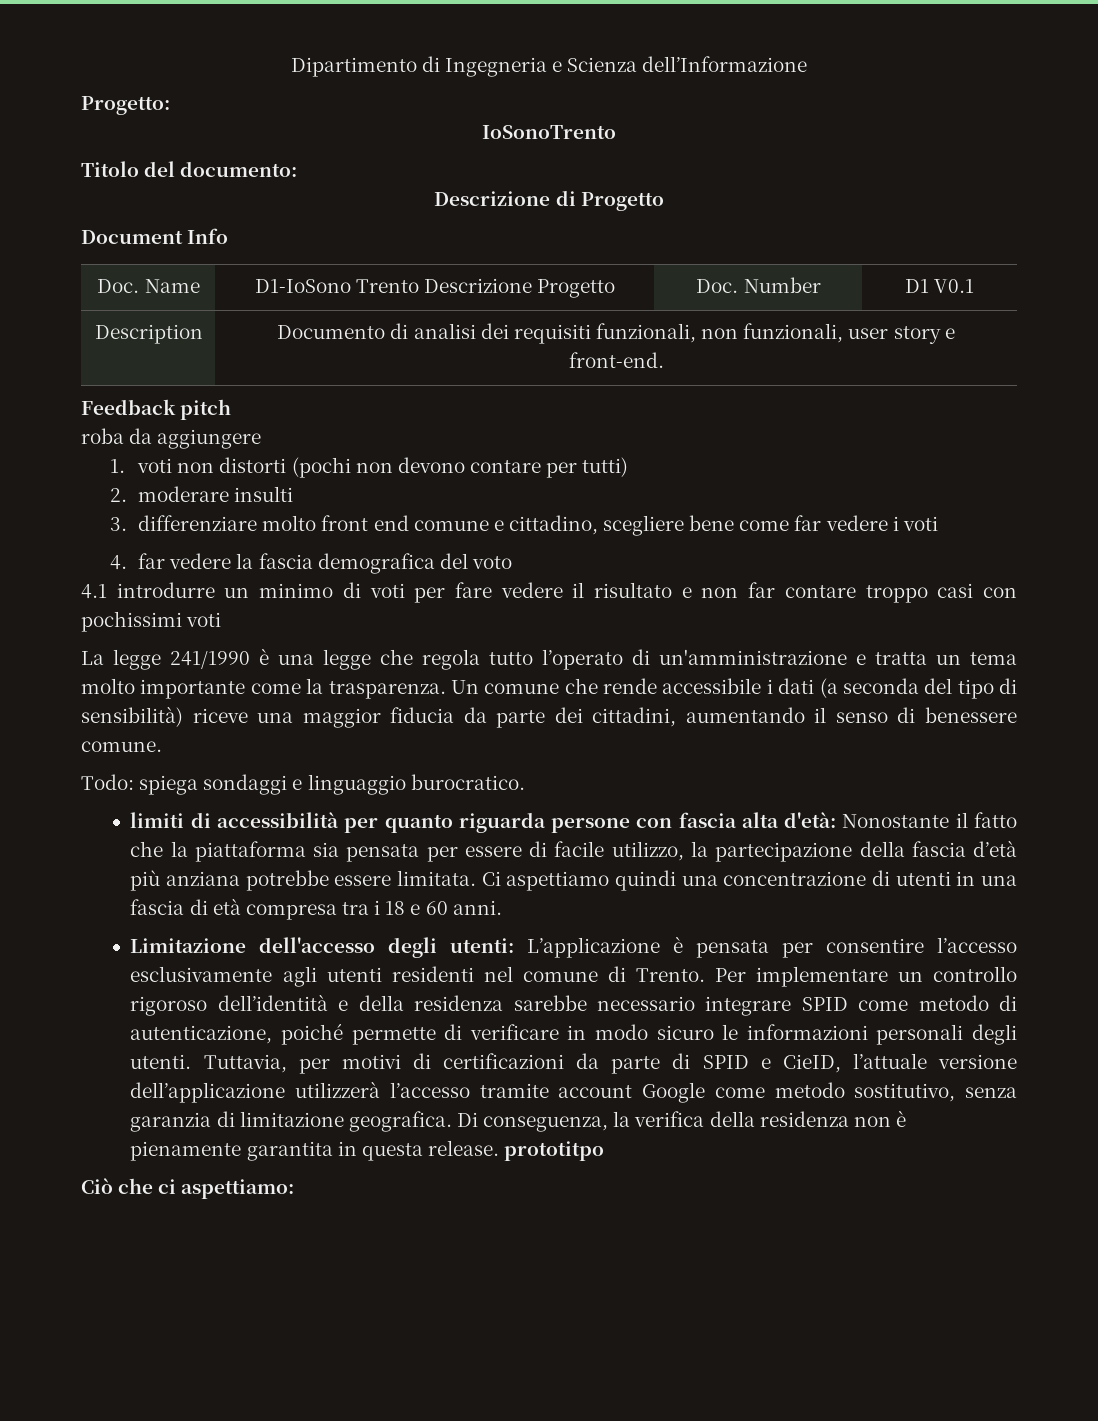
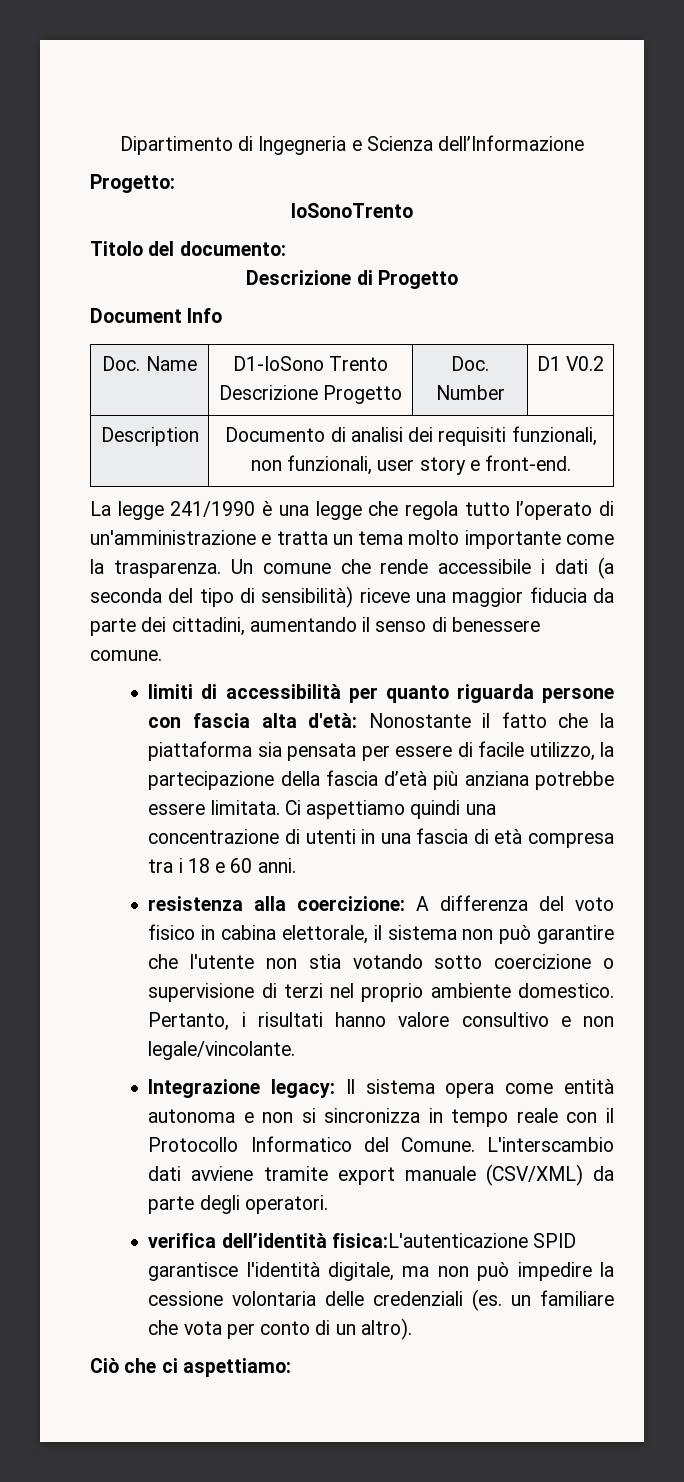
- Doc. Name | D1-IoSono Trento Descrizione Progetto | Doc. Number | D1 V0.1
+ Doc. Name | D1-IoSono Trento Descrizione Progetto | Doc. Number | D1 V0.2
- Feedback pitch
- roba da aggiungere
- 1. voti non distorti (pochi non devono contare per tutti)
- 2. moderare insulti
- 3. differenziare molto front end comune e cittadino, scegliere bene come far vedere i voti
- 4. far vedere la fascia demografica del voto
- 4.1 introdurre un minimo di voti per fare vedere il risultato e non far contare troppo casi con pochissimi voti
- Todo: spiega sondaggi e linguaggio burocratico.
- Limitazione dell'accesso degli utenti: L’applicazione è pensata per consentire l’accesso esclusivamente agli utenti residenti nel comune di Trento. Per implementare un controllo rigoroso dell’identità e della residenza sarebbe necessario integrare SPID come metodo di autenticazione, poiché permette di verificare in modo sicuro le informazioni personali degli utenti. Tuttavia, per motivi di certificazioni da parte di SPID e CieID, l’attuale versione dell’applicazione utilizzerà l’accesso tramite account Google come metodo sostitutivo, senza garanzia di limitazione geografica. Di conseguenza, la verifica della residenza non è pienamente garantita in questa release. prototitpo
+ resistenza alla coercizione: A differenza del voto fisico in cabina elettorale, il sistema non può garantire che l'utente non stia votando sotto coercizione o supervisione di terzi nel proprio ambiente domestico. Pertanto, i risultati hanno valore consultivo e non legale/vincolante.
+ Integrazione legacy: Il sistema opera come entità autonoma e non si sincronizza in tempo reale con il Protocollo Informatico del Comune. L'interscambio dati avviene tramite export manuale (CSV/XML) da parte degli operatori.
+ verifica dell’identità fisica:L'autenticazione SPID garantisce l'identità digitale, ma non può impedire la cessione volontaria delle credenziali (es. un familiare che vota per conto di un altro).

